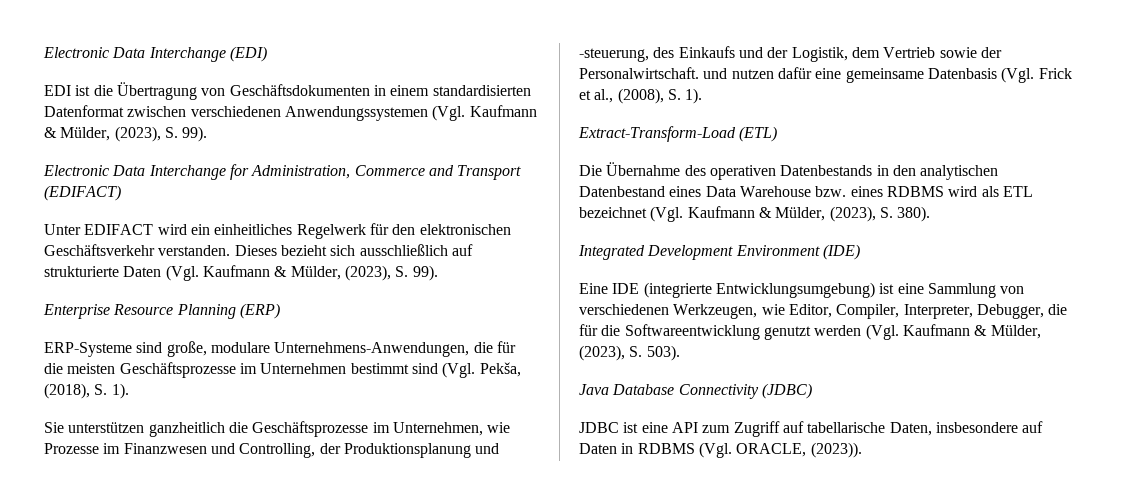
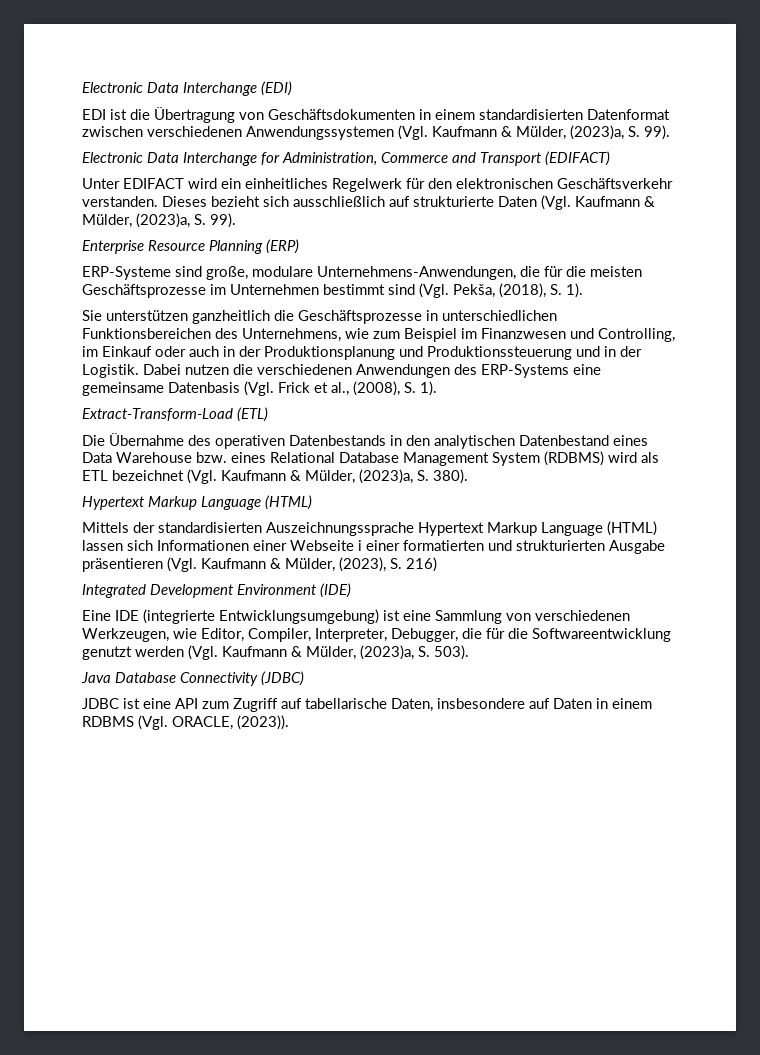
- EDI ist die Übertragung von Geschäftsdokumenten in einem standardisierten Datenformat zwischen verschiedenen Anwendungssystemen (Vgl. Kaufmann & Mülder, (2023), S. 99).
+ EDI ist die Übertragung von Geschäftsdokumenten in einem standardisierten Datenformat zwischen verschiedenen Anwendungssystemen (Vgl. Kaufmann & Mülder, (2023)a, S. 99).
- Dieses bezieht sich ausschließlich auf strukturierte Daten (Vgl. Kaufmann & Mülder, (2023), S. 99).
+ Dieses bezieht sich ausschließlich auf strukturierte Daten (Vgl. Kaufmann & Mülder, (2023)a, S. 99).
- Sie unterstützen ganzheitlich die Geschäftsprozesse im Unternehmen, wie Prozesse im Finanzwesen und Controlling, der Produktionsplanung und -steuerung, des Einkaufs und der Logistik, dem Vertrieb sowie der Personalwirtschaft. und nutzen dafür eine gemeinsame Datenbasis (Vgl. Frick et al., (2008), S. 1).
+ Sie unterstützen ganzheitlich die Geschäftsprozesse in unterschiedlichen Funktionsbereichen des Unternehmens, wie zum Beispiel im Finanzwesen und Controlling, im Einkauf oder auch in der Produktionsplanung und Produktionssteuerung und in der Logistik. Dabei nutzen die verschiedenen Anwendungen des ERP-Systems eine gemeinsame Datenbasis (Vgl. Frick et al., (2008), S. 1).
- Die Übernahme des operativen Datenbestands in den analytischen Datenbestand eines Data Warehouse bzw. eines RDBMS wird als ETL bezeichnet (Vgl. Kaufmann & Mülder, (2023), S. 380).
+ Die Übernahme des operativen Datenbestands in den analytischen Datenbestand eines Data Warehouse bzw. eines Relational Database Management System (RDBMS) wird als ETL bezeichnet (Vgl. Kaufmann & Mülder, (2023)a, S. 380).
+ Hypertext Markup Language (HTML)
+ Mittels der standardisierten Auszeichnungssprache Hypertext Markup Language (HTML) lassen sich Informationen einer Webseite i einer formatierten und strukturierten Ausgabe präsentieren (Vgl. Kaufmann & Mülder, (2023), S. 216)
- Eine IDE (integrierte Entwicklungsumgebung) ist eine Sammlung von verschiedenen Werkzeugen, wie Editor, Compiler, Interpreter, Debugger, die für die Softwareentwicklung genutzt werden (Vgl. Kaufmann & Mülder, (2023), S. 503).
+ Eine IDE (integrierte Entwicklungsumgebung) ist eine Sammlung von verschiedenen Werkzeugen, wie Editor, Compiler, Interpreter, Debugger, die für die Softwareentwicklung genutzt werden (Vgl. Kaufmann & Mülder, (2023)a, S. 503).
- JDBC ist eine API zum Zugriff auf tabellarische Daten, insbesondere auf Daten in RDBMS (Vgl. ORACLE, (2023)).
+ JDBC ist eine API zum Zugriff auf tabellarische Daten, insbesondere auf Daten in einem RDBMS (Vgl. ORACLE, (2023)).

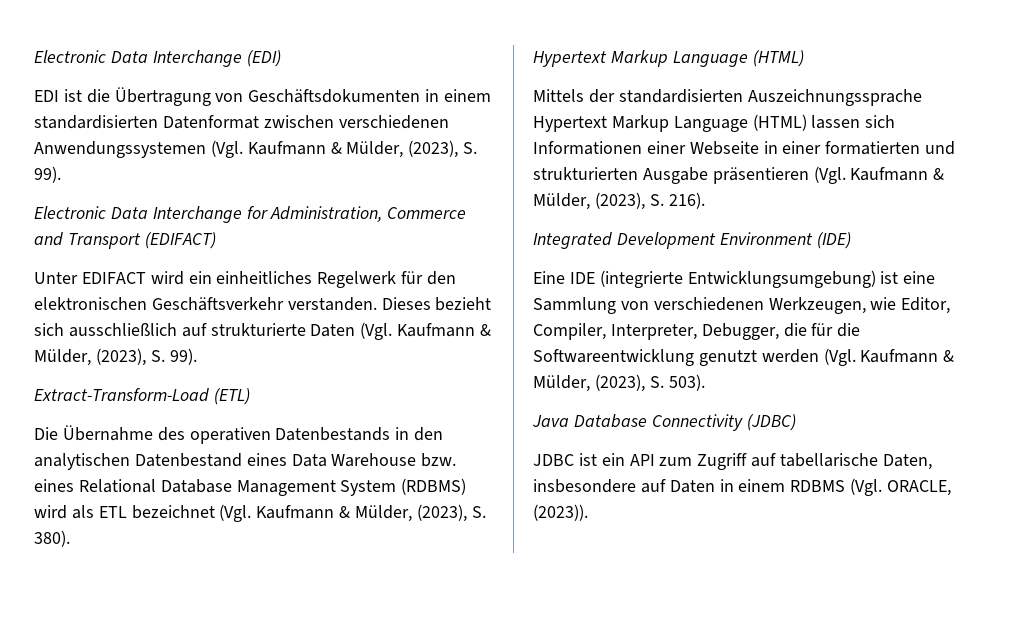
- EDI ist die Übertragung von Geschäftsdokumenten in einem standardisierten Datenformat zwischen verschiedenen Anwendungssystemen (Vgl. Kaufmann & Mülder, (2023)a, S. 99).
+ EDI ist die Übertragung von Geschäftsdokumenten in einem standardisierten Datenformat zwischen verschiedenen Anwendungssystemen (Vgl. Kaufmann & Mülder, (2023), S. 99).
- Dieses bezieht sich ausschließlich auf strukturierte Daten (Vgl. Kaufmann & Mülder, (2023)a, S. 99).
- Enterprise Resource Planning (ERP)
- ERP-Systeme sind große, modulare Unternehmens-Anwendungen, die für die meisten Geschäftsprozesse im Unternehmen bestimmt sind (Vgl. Pekša, (2018), S. 1).
- Sie unterstützen ganzheitlich die Geschäftsprozesse in unterschiedlichen Funktionsbereichen des Unternehmens, wie zum Beispiel im Finanzwesen und Controlling, im Einkauf oder auch in der Produktionsplanung und Produktionssteuerung und in der Logistik. Dabei nutzen die verschiedenen Anwendungen des ERP-Systems eine gemeinsame Datenbasis (Vgl. Frick et al., (2008), S. 1).
+ Dieses bezieht sich ausschließlich auf strukturierte Daten (Vgl. Kaufmann & Mülder, (2023), S. 99).
- Die Übernahme des operativen Datenbestands in den analytischen Datenbestand eines Data Warehouse bzw. eines Relational Database Management System (RDBMS) wird als ETL bezeichnet (Vgl. Kaufmann & Mülder, (2023)a, S. 380).
+ Die Übernahme des operativen Datenbestands in den analytischen Datenbestand eines Data Warehouse bzw. eines Relational Database Management System (RDBMS) wird als ETL bezeichnet (Vgl. Kaufmann & Mülder, (2023), S. 380).
- Mittels der standardisierten Auszeichnungssprache Hypertext Markup Language (HTML) lassen sich Informationen einer Webseite i einer formatierten und strukturierten Ausgabe präsentieren (Vgl. Kaufmann & Mülder, (2023), S. 216)
+ Mittels der standardisierten Auszeichnungssprache Hypertext Markup Language (HTML) lassen sich Informationen einer Webseite in einer formatierten und strukturierten Ausgabe präsentieren (Vgl. Kaufmann & Mülder, (2023), S. 216).
- Eine IDE (integrierte Entwicklungsumgebung) ist eine Sammlung von verschiedenen Werkzeugen, wie Editor, Compiler, Interpreter, Debugger, die für die Softwareentwicklung genutzt werden (Vgl. Kaufmann & Mülder, (2023)a, S. 503).
+ Eine IDE (integrierte Entwicklungsumgebung) ist eine Sammlung von verschiedenen Werkzeugen, wie Editor, Compiler, Interpreter, Debugger, die für die Softwareentwicklung genutzt werden (Vgl. Kaufmann & Mülder, (2023), S. 503).
- JDBC ist eine API zum Zugriff auf tabellarische Daten, insbesondere auf Daten in einem RDBMS (Vgl. ORACLE, (2023)).
+ JDBC ist ein API zum Zugriff auf tabellarische Daten, insbesondere auf Daten in einem RDBMS (Vgl. ORACLE, (2023)).

